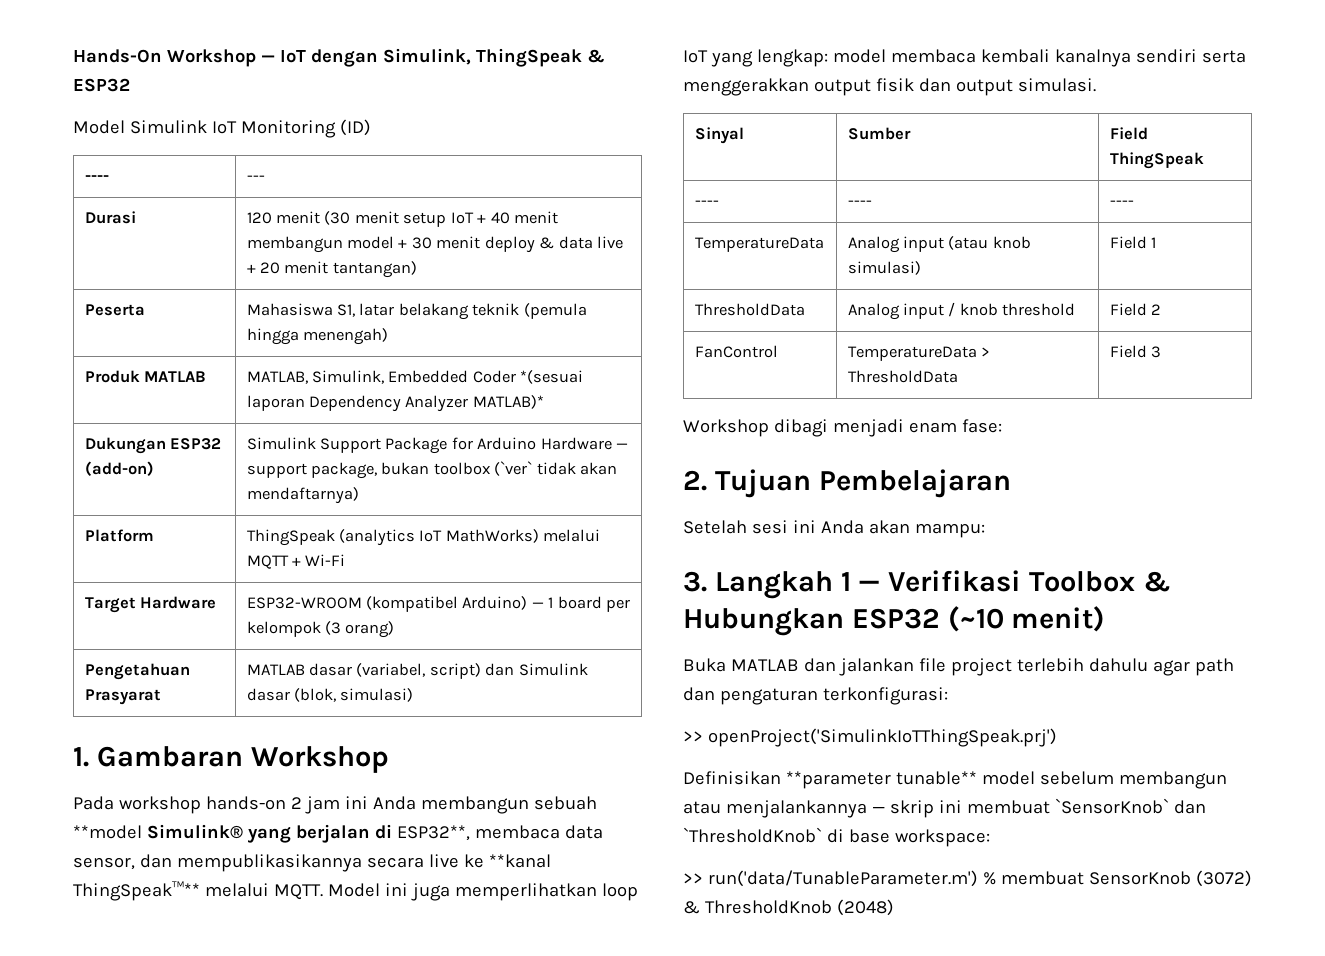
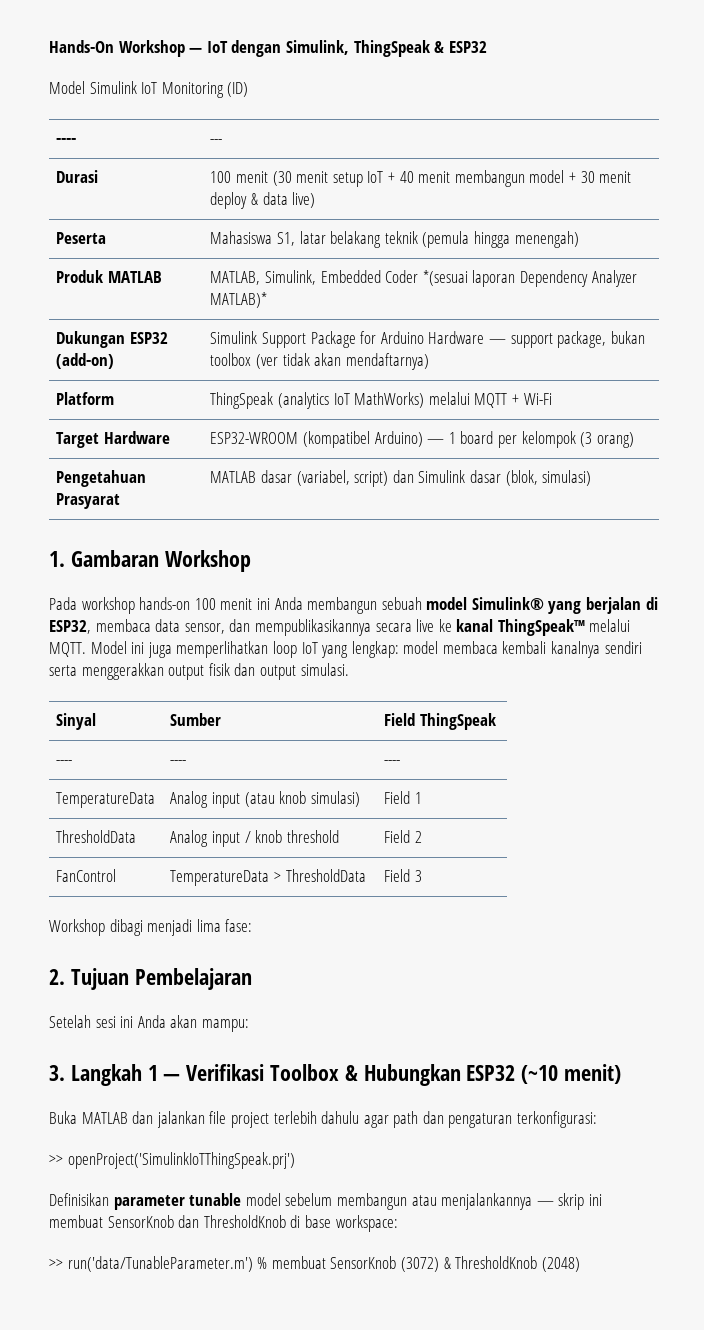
- Durasi | 120 menit (30 menit setup IoT + 40 menit membangun model + 30 menit deploy & data live + 20 menit tantangan)
+ Durasi | 100 menit (30 menit setup IoT + 40 menit membangun model + 30 menit deploy & data live)
- Dukungan ESP32 (add-on) | Simulink Support Package for Arduino Hardware — support package, bukan toolbox (`ver` tidak akan mendaftarnya)
+ Dukungan ESP32 (add-on) | Simulink Support Package for Arduino Hardware — support package, bukan toolbox (ver tidak akan mendaftarnya)
- Pada workshop hands-on 2 jam ini Anda membangun sebuah **model Simulink® yang berjalan di ESP32**, membaca data sensor, dan mempublikasikannya secara live ke **kanal ThingSpeak™** melalui MQTT.
+ Pada workshop hands-on 100 menit ini Anda membangun sebuah model Simulink® yang berjalan di ESP32, membaca data sensor, dan mempublikasikannya secara live ke kanal ThingSpeak™ melalui MQTT.
- Workshop dibagi menjadi enam fase:
+ Workshop dibagi menjadi lima fase:
- Definisikan **parameter tunable** model sebelum membangun atau menjalankannya — skrip ini membuat `SensorKnob` dan `ThresholdKnob` di base workspace:
+ Definisikan parameter tunable model sebelum membangun atau menjalankannya — skrip ini membuat SensorKnob dan ThresholdKnob di base workspace:

